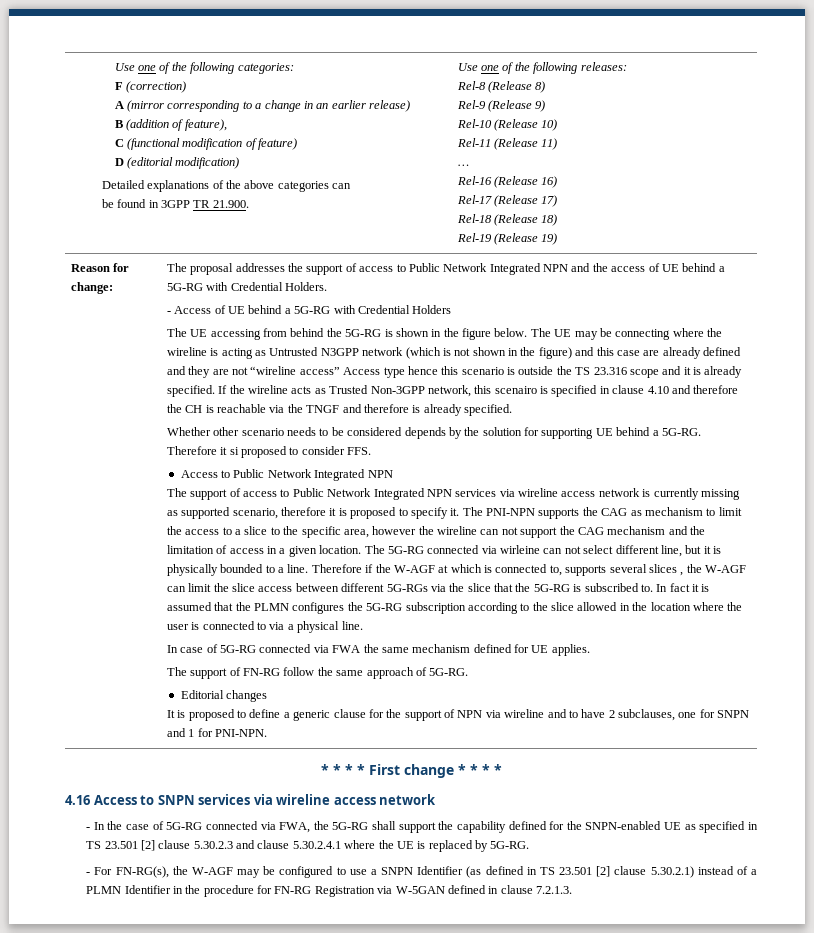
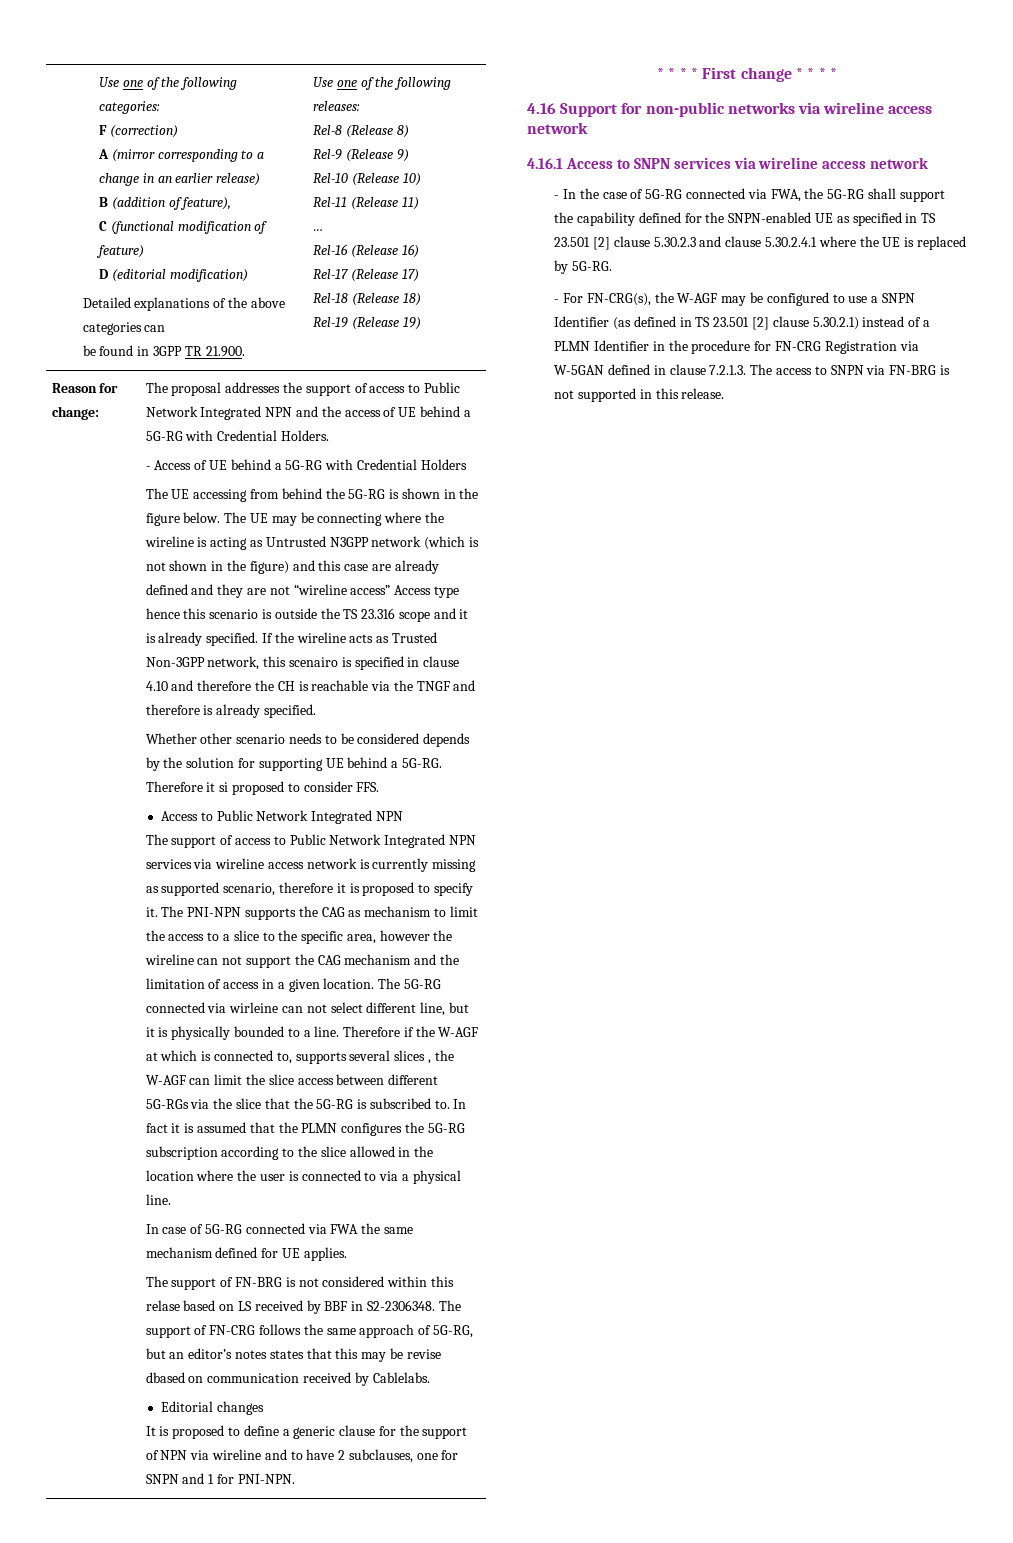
- The support of FN-RG follow the same approach of 5G-RG.
+ The support of FN-BRG is not considered within this relase based on LS received by BBF in S2-2306348. The support of FN-CRG follows the same approach of 5G-RG, but an editor’s notes states that this may be revise dbased on communication received by Cablelabs.
- 4.16 Access to SNPN services via wireline access network
+ 4.16 Support for non-public networks via wireline access network
+ 4.16.1 Access to SNPN services via wireline access network
- - For FN-RG(s), the W-AGF may be configured to use a SNPN Identifier (as defined in TS 23.501 [2] clause 5.30.2.1) instead of a PLMN Identifier in the procedure for FN-RG Registration via W-5GAN defined in clause 7.2.1.3.
+ - For FN-CRG(s), the W-AGF may be configured to use a SNPN Identifier (as defined in TS 23.501 [2] clause 5.30.2.1) instead of a PLMN Identifier in the procedure for FN-CRG Registration via W-5GAN defined in clause 7.2.1.3. The access to SNPN via FN-BRG is not supported in this release.

